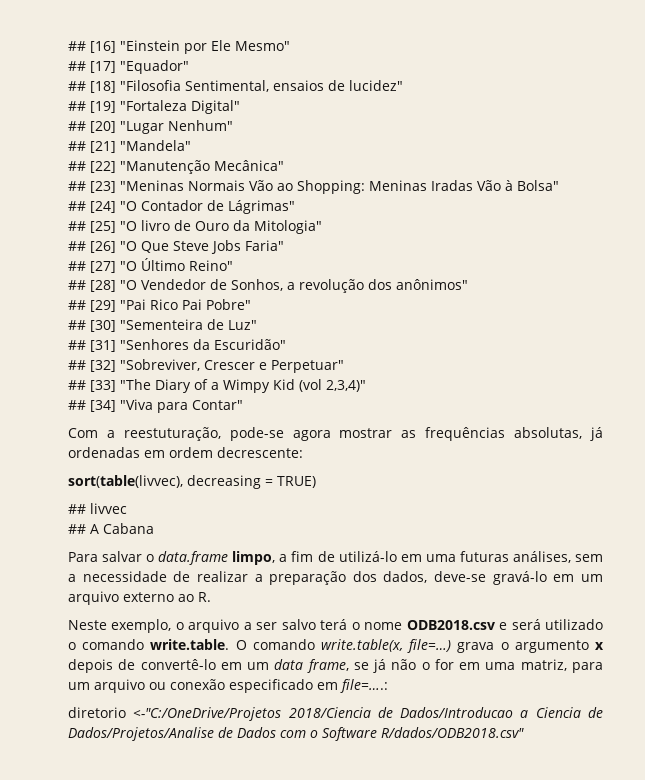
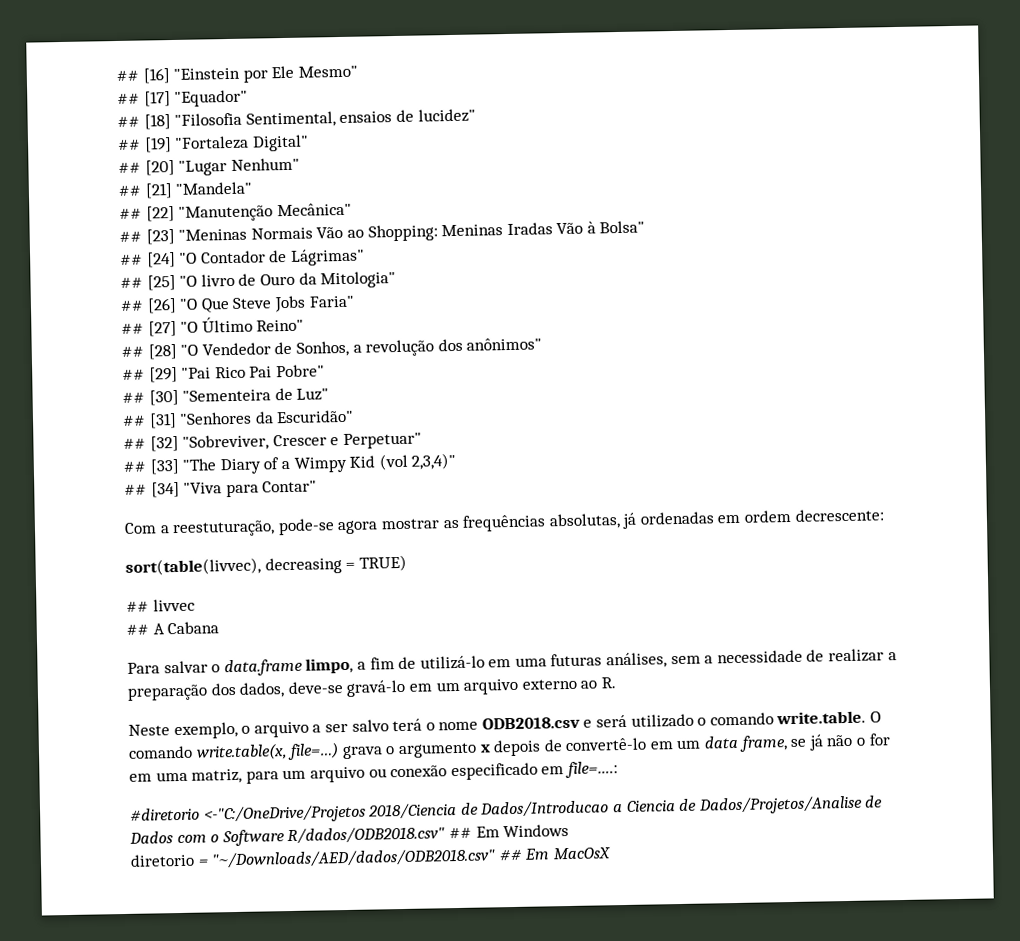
- diretorio <-"C:/OneDrive/Projetos 2018/Ciencia de Dados/Introducao a Ciencia de Dados/Projetos/Analise de Dados com o Software R/dados/ODB2018.csv"
+ #diretorio <-"C:/OneDrive/Projetos 2018/Ciencia de Dados/Introducao a Ciencia de Dados/Projetos/Analise de Dados com o Software R/dados/ODB2018.csv" ## Em Windows
+ diretorio = "~/Downloads/AED/dados/ODB2018.csv" ## Em MacOsX

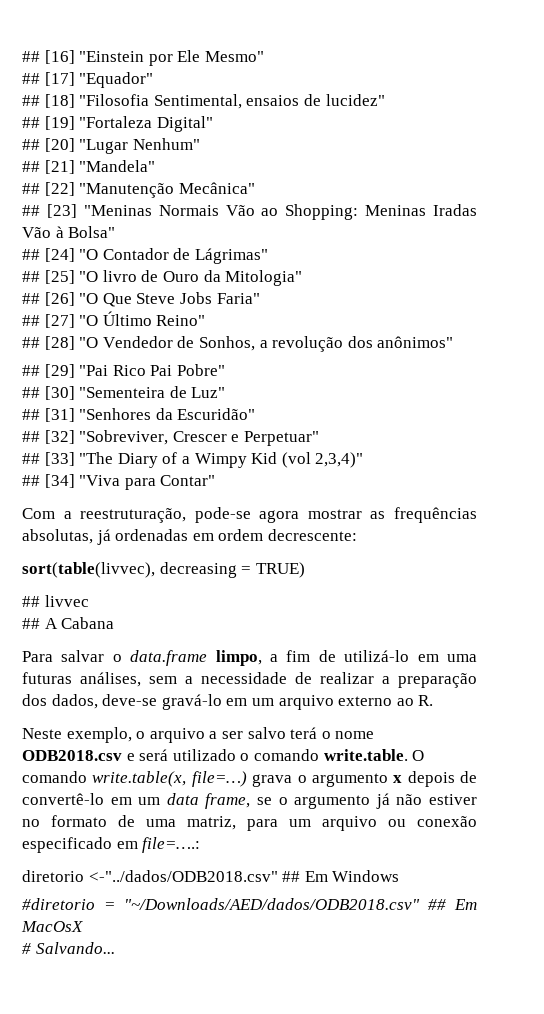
- Com a reestuturação, pode-se agora mostrar as frequências absolutas, já ordenadas em ordem decrescente:
+ Com a reestruturação, pode-se agora mostrar as frequências absolutas, já ordenadas em ordem decrescente:
- Neste exemplo, o arquivo a ser salvo terá o nome ODB2018.csv e será utilizado o comando write.table. O comando write.table(x, file=…) grava o argumento x depois de convertê-lo em um data frame, se já não o for em uma matriz, para um arquivo ou conexão especificado em file=….:
+ Neste exemplo, o arquivo a ser salvo terá o nome ODB2018.csv e será utilizado o comando write.table. O comando write.table(x, file=…) grava o argumento x depois de convertê-lo em um data frame, se o argumento já não estiver no formato de uma matriz, para um arquivo ou conexão especificado em file=….:
- #diretorio <-"C:/OneDrive/Projetos 2018/Ciencia de Dados/Introducao a Ciencia de Dados/Projetos/Analise de Dados com o Software R/dados/ODB2018.csv" ## Em Windows
+ diretorio <-"../dados/ODB2018.csv" ## Em Windows
- diretorio = "~/Downloads/AED/dados/ODB2018.csv" ## Em MacOsX
+ #diretorio = "~/Downloads/AED/dados/ODB2018.csv" ## Em MacOsX
+ # Salvando...

